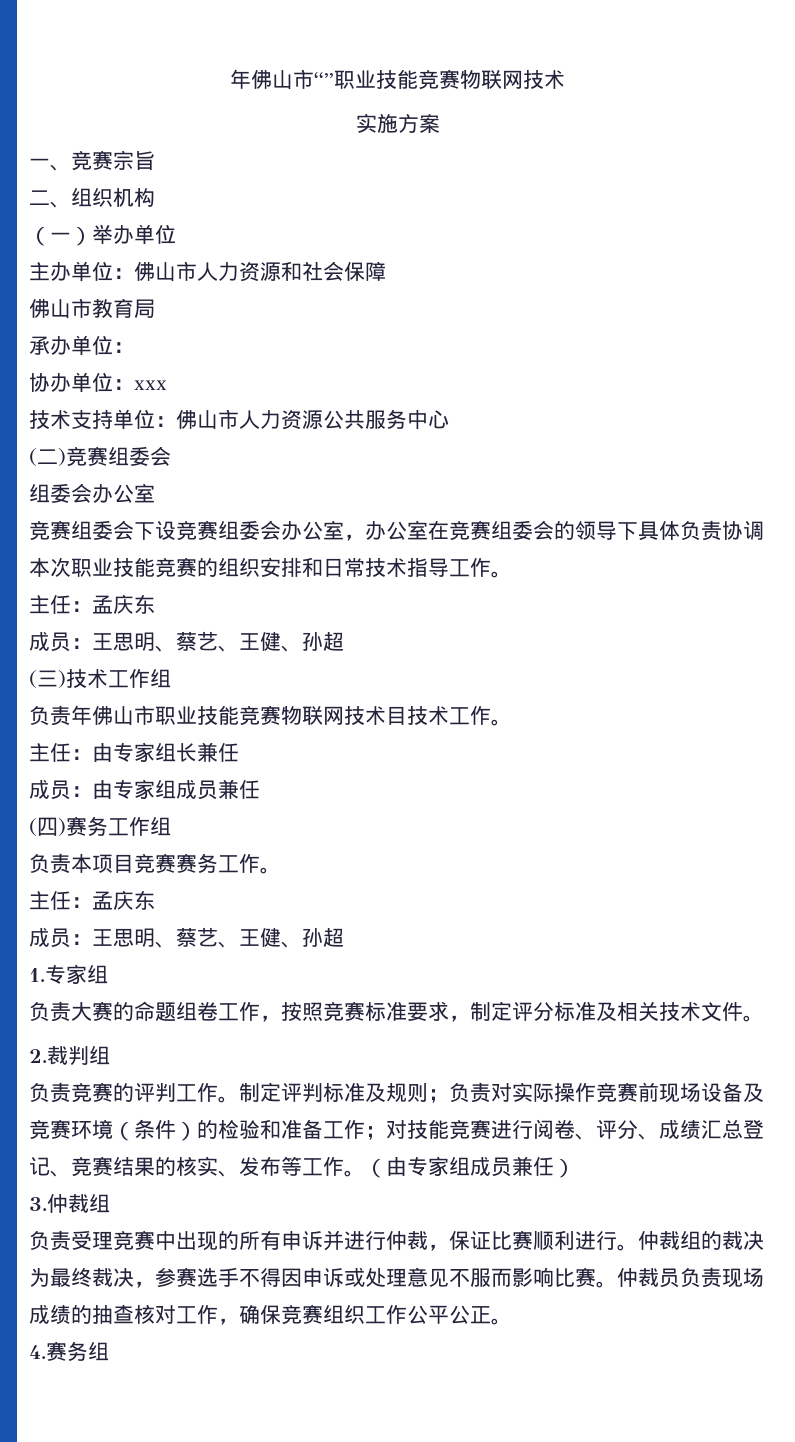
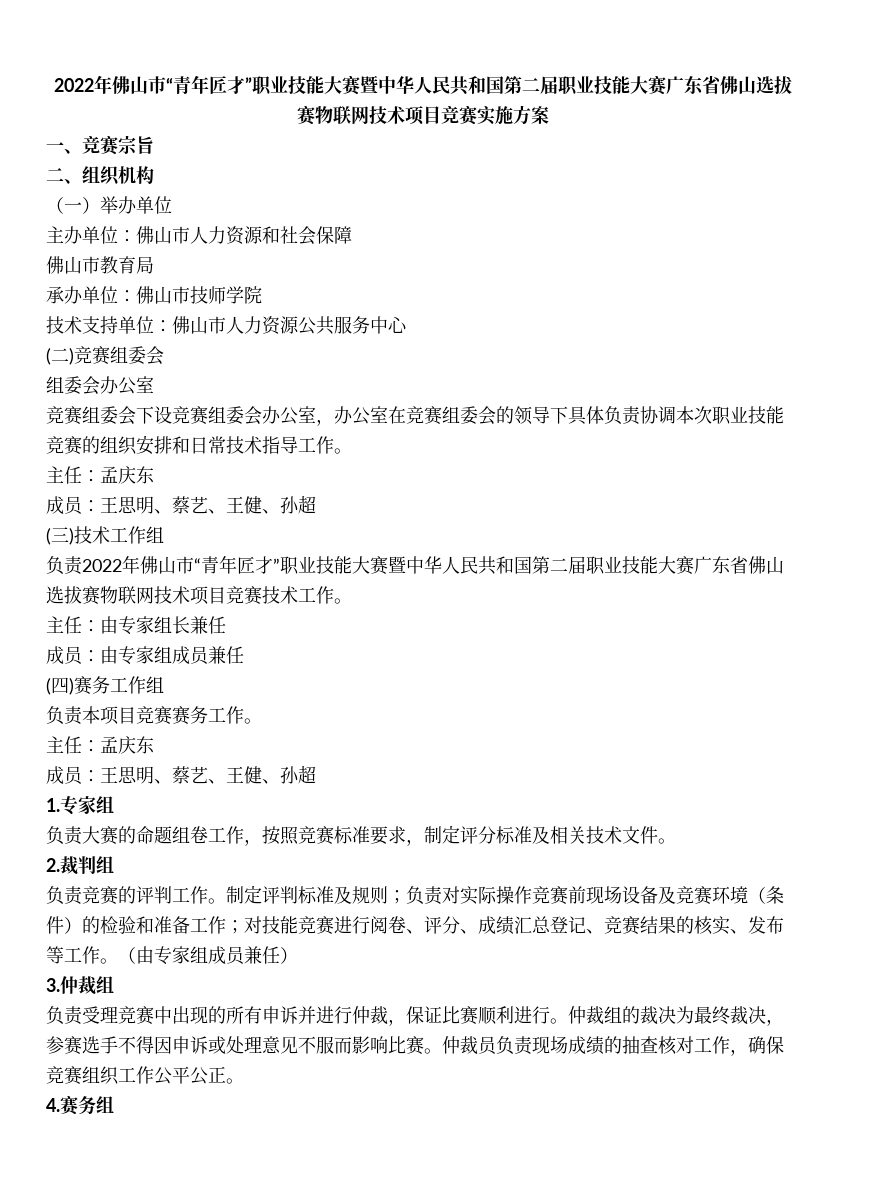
- 年佛山市“”职业技能竞赛物联网技术
- 实施方案
+ 2022年佛山市“青年匠才”职业技能大赛暨中华人民共和国第二届职业技能大赛广东省佛山选拔赛物联网技术项目竞赛实施方案
- 承办单位：
- 协办单位：xxx
+ 承办单位：佛山市技师学院
- 负责年佛山市职业技能竞赛物联网技术目技术工作。
+ 负责2022年佛山市“青年匠才”职业技能大赛暨中华人民共和国第二届职业技能大赛广东省佛山选拔赛物联网技术项目竞赛技术工作。

